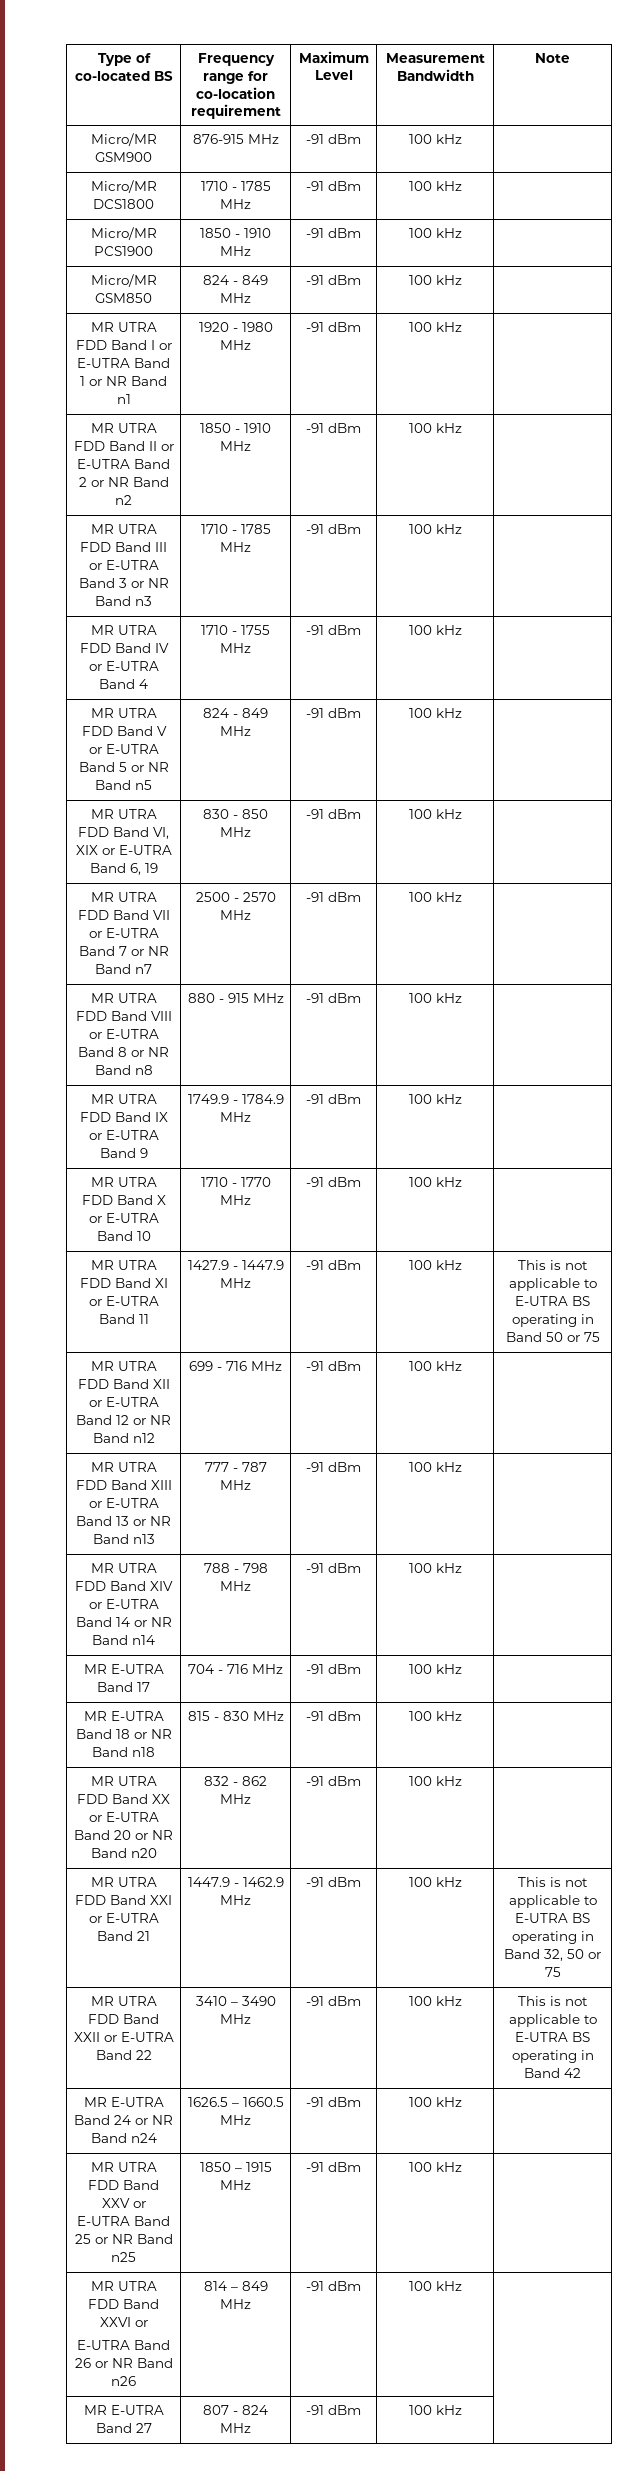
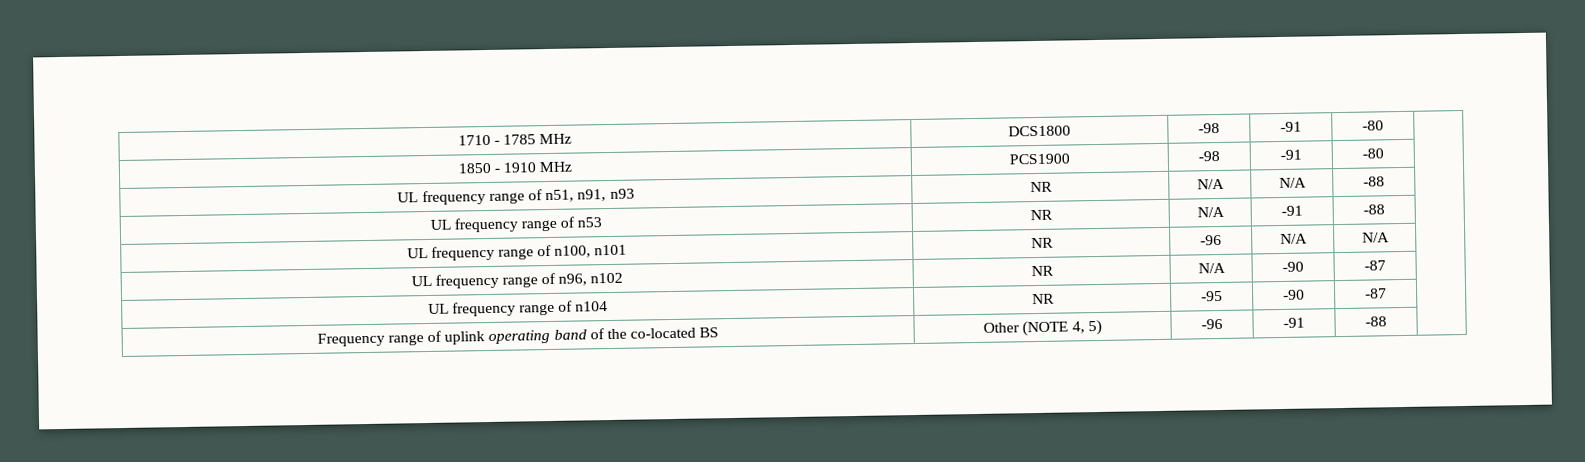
- Type of co-located BS | Frequency range for co-location requirement | Maximum Level | Measurement Bandwidth | Note
- Micro/MR GSM900 | 876-915 MHz | -91 dBm | 100 kHz |
- Micro/MR DCS1800 | 1710 - 1785 MHz | -91 dBm | 100 kHz |
- Micro/MR PCS1900 | 1850 - 1910 MHz | -91 dBm | 100 kHz |
- Micro/MR GSM850 | 824 - 849 MHz | -91 dBm | 100 kHz |
- MR UTRA FDD Band I or E-UTRA Band 1 or NR Band n1 | 1920 - 1980 MHz | -91 dBm | 100 kHz |
- MR UTRA FDD Band II or E-UTRA Band 2 or NR Band n2 | 1850 - 1910 MHz | -91 dBm | 100 kHz |
- MR UTRA FDD Band III or E-UTRA Band 3 or NR Band n3 | 1710 - 1785 MHz | -91 dBm | 100 kHz |
- MR UTRA FDD Band IV or E-UTRA Band 4 | 1710 - 1755 MHz | -91 dBm | 100 kHz |
- MR UTRA FDD Band V or E-UTRA Band 5 or NR Band n5 | 824 - 849 MHz | -91 dBm | 100 kHz |
- MR UTRA FDD Band VI, XIX or E-UTRA Band 6, 19 | 830 - 850 MHz | -91 dBm | 100 kHz |
- MR UTRA FDD Band VII or E-UTRA Band 7 or NR Band n7 | 2500 - 2570 MHz | -91 dBm | 100 kHz |
- MR UTRA FDD Band VIII or E-UTRA Band 8 or NR Band n8 | 880 - 915 MHz | -91 dBm | 100 kHz |
- MR UTRA FDD Band IX or E-UTRA Band 9 | 1749.9 - 1784.9 MHz | -91 dBm | 100 kHz |
- MR UTRA FDD Band X or E-UTRA Band 10 | 1710 - 1770 MHz | -91 dBm | 100 kHz |
- MR UTRA FDD Band XI or E-UTRA Band 11 | 1427.9 - 1447.9 MHz | -91 dBm | 100 kHz | This is not applicable to E-UTRA BS operating in Band 50 or 75
- MR UTRA FDD Band XII or E-UTRA Band 12 or NR Band n12 | 699 - 716 MHz | -91 dBm | 100 kHz |
- MR UTRA FDD Band XIII or E-UTRA Band 13 or NR Band n13 | 777 - 787 MHz | -91 dBm | 100 kHz |
- MR UTRA FDD Band XIV or E-UTRA Band 14 or NR Band n14 | 788 - 798 MHz | -91 dBm | 100 kHz |
- MR E-UTRA Band 17 | 704 - 716 MHz | -91 dBm | 100 kHz |
- MR E-UTRA Band 18 or NR Band n18 | 815 - 830 MHz | -91 dBm | 100 kHz |
- MR UTRA FDD Band XX or E-UTRA Band 20 or NR Band n20 | 832 - 862 MHz | -91 dBm | 100 kHz |
- MR UTRA FDD Band XXI or E-UTRA Band 21 | 1447.9 - 1462.9 MHz | -91 dBm | 100 kHz | This is not applicable to E-UTRA BS operating in Band 32, 50 or 75
- MR UTRA FDD Band XXII or E-UTRA Band 22 | 3410 – 3490 MHz | -91 dBm | 100 kHz | This is not applicable to E-UTRA BS operating in Band 42
- MR E-UTRA Band 24 or NR Band n24 | 1626.5 – 1660.5 MHz | -91 dBm | 100 kHz |
- MR UTRA FDD Band XXV or E-UTRA Band 25 or NR Band n25 | 1850 – 1915 MHz | -91 dBm | 100 kHz |
- MR UTRA FDD Band XXVI or
- E-UTRA Band 26 or NR Band n26 | 814 – 849 MHz | -91 dBm | 100 kHz |
- MR E-UTRA Band 27 | 807 - 824 MHz | -91 dBm | 100 kHz |
+ 1710 - 1785 MHz | DCS1800 | -98 | -91 | -80 |
+ 1850 - 1910 MHz | PCS1900 | -98 | -91 | -80 |
+ UL frequency range of n51, n91, n93 | NR | N/A | N/A | -88 |
+ UL frequency range of n53 | NR | N/A | -91 | -88 |
+ UL frequency range of n100, n101 | NR | -96 | N/A | N/A |
+ UL frequency range of n96, n102 | NR | N/A | -90 | -87 |
+ UL frequency range of n104 | NR | -95 | -90 | -87 |
+ Frequency range of uplink operating band of the co-located BS | Other (NOTE 4, 5) | -96 | -91 | -88 |

